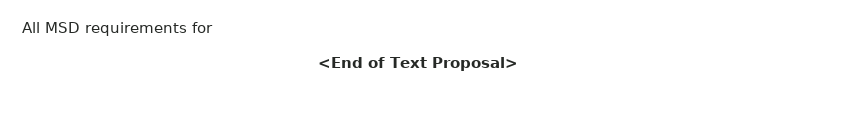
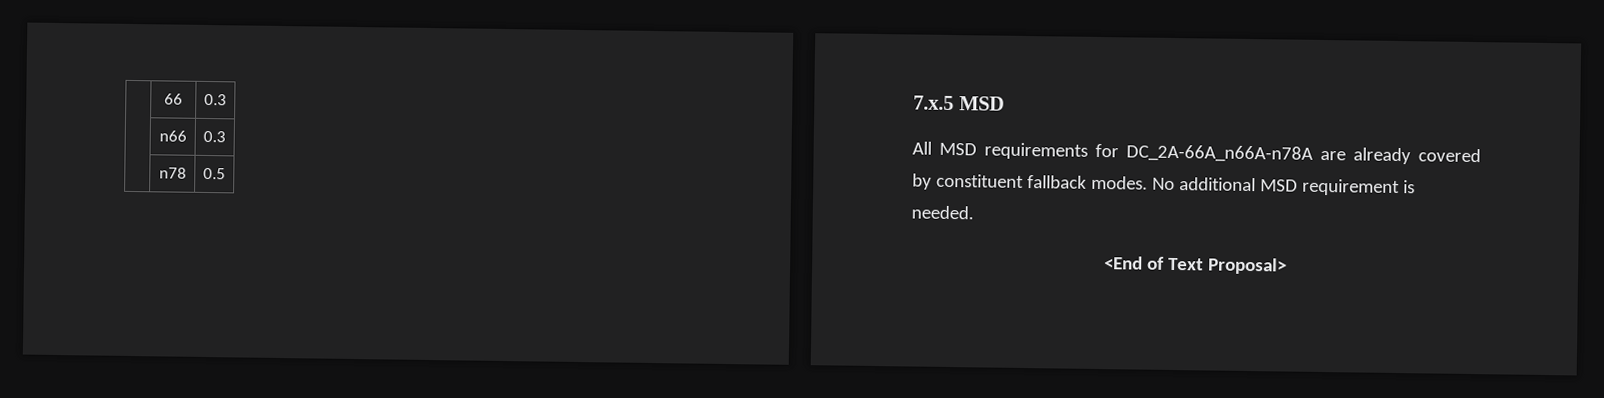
- All MSD requirements for
+ | 66 | 0.3
+ | n66 | 0.3
+ | n78 | 0.5
+ 7.x.5 MSD
+ All MSD requirements for DC_2A-66A_n66A-n78A are already covered by constituent fallback modes. No additional MSD requirement is needed.

